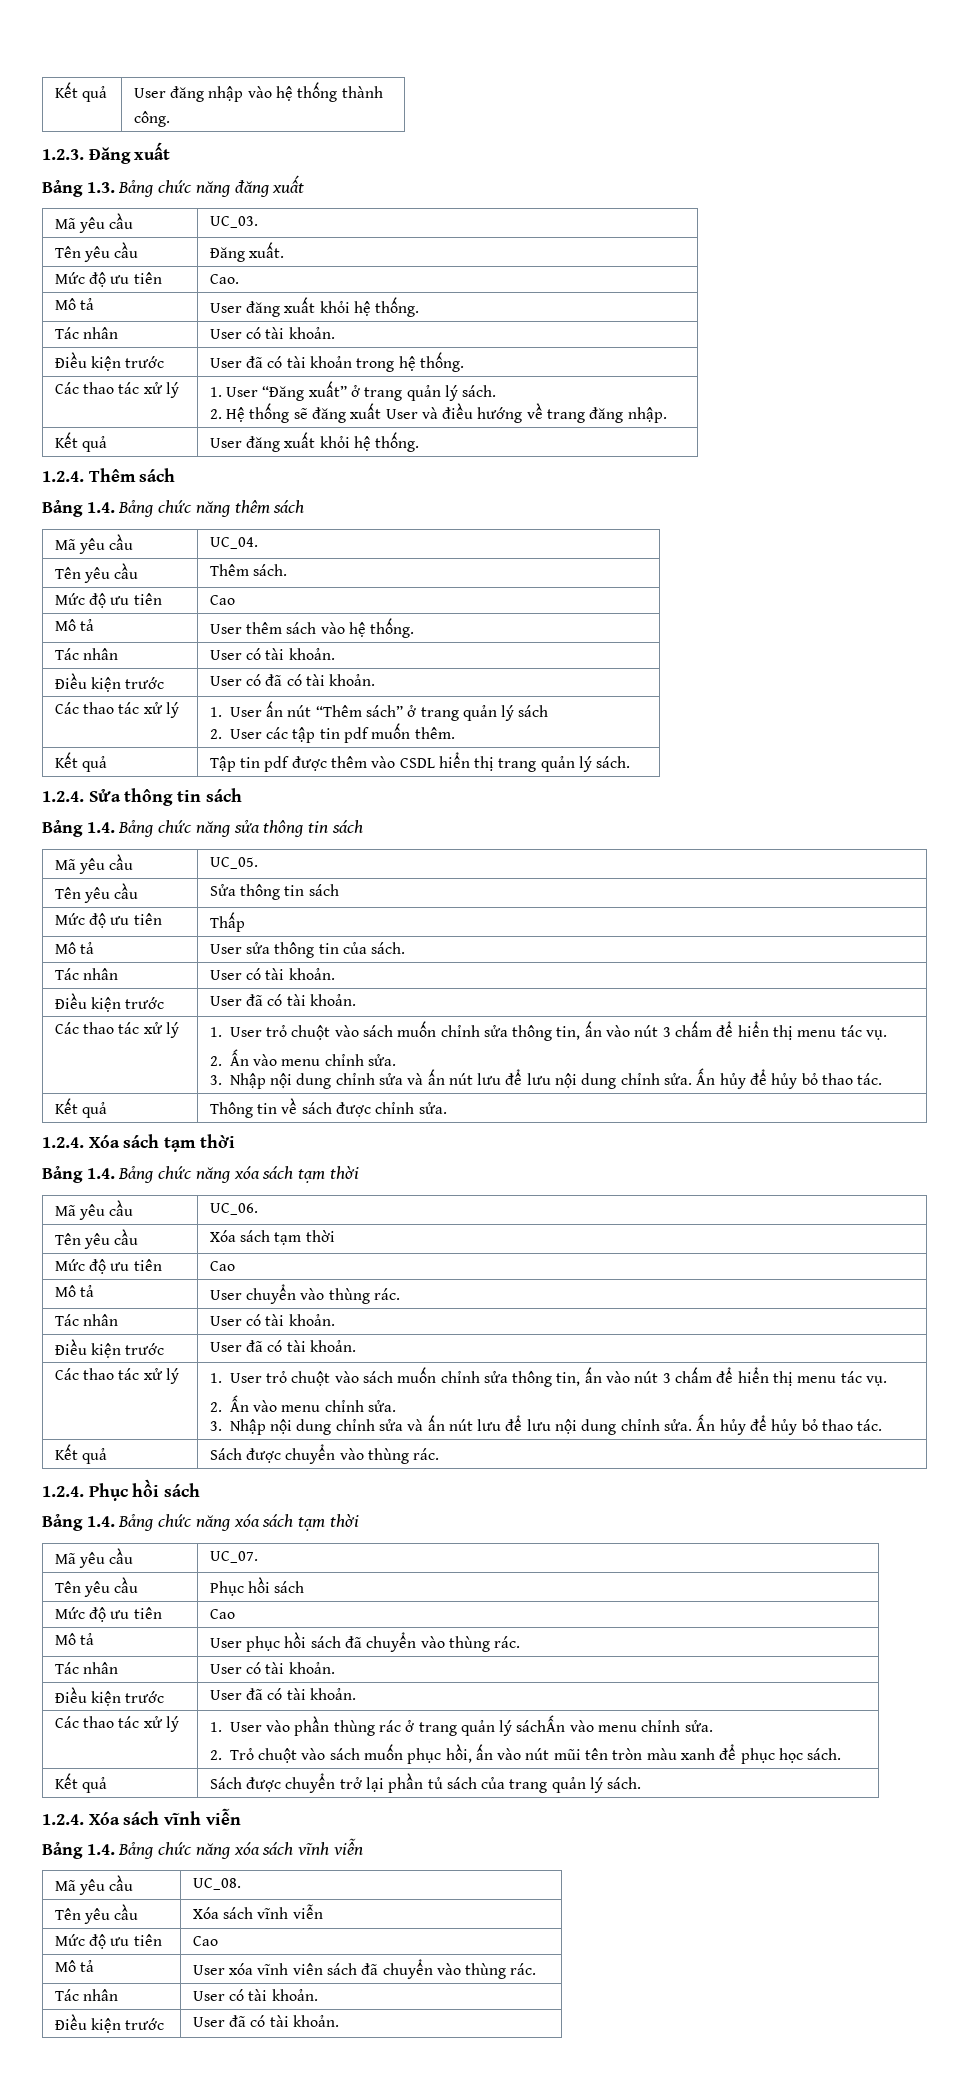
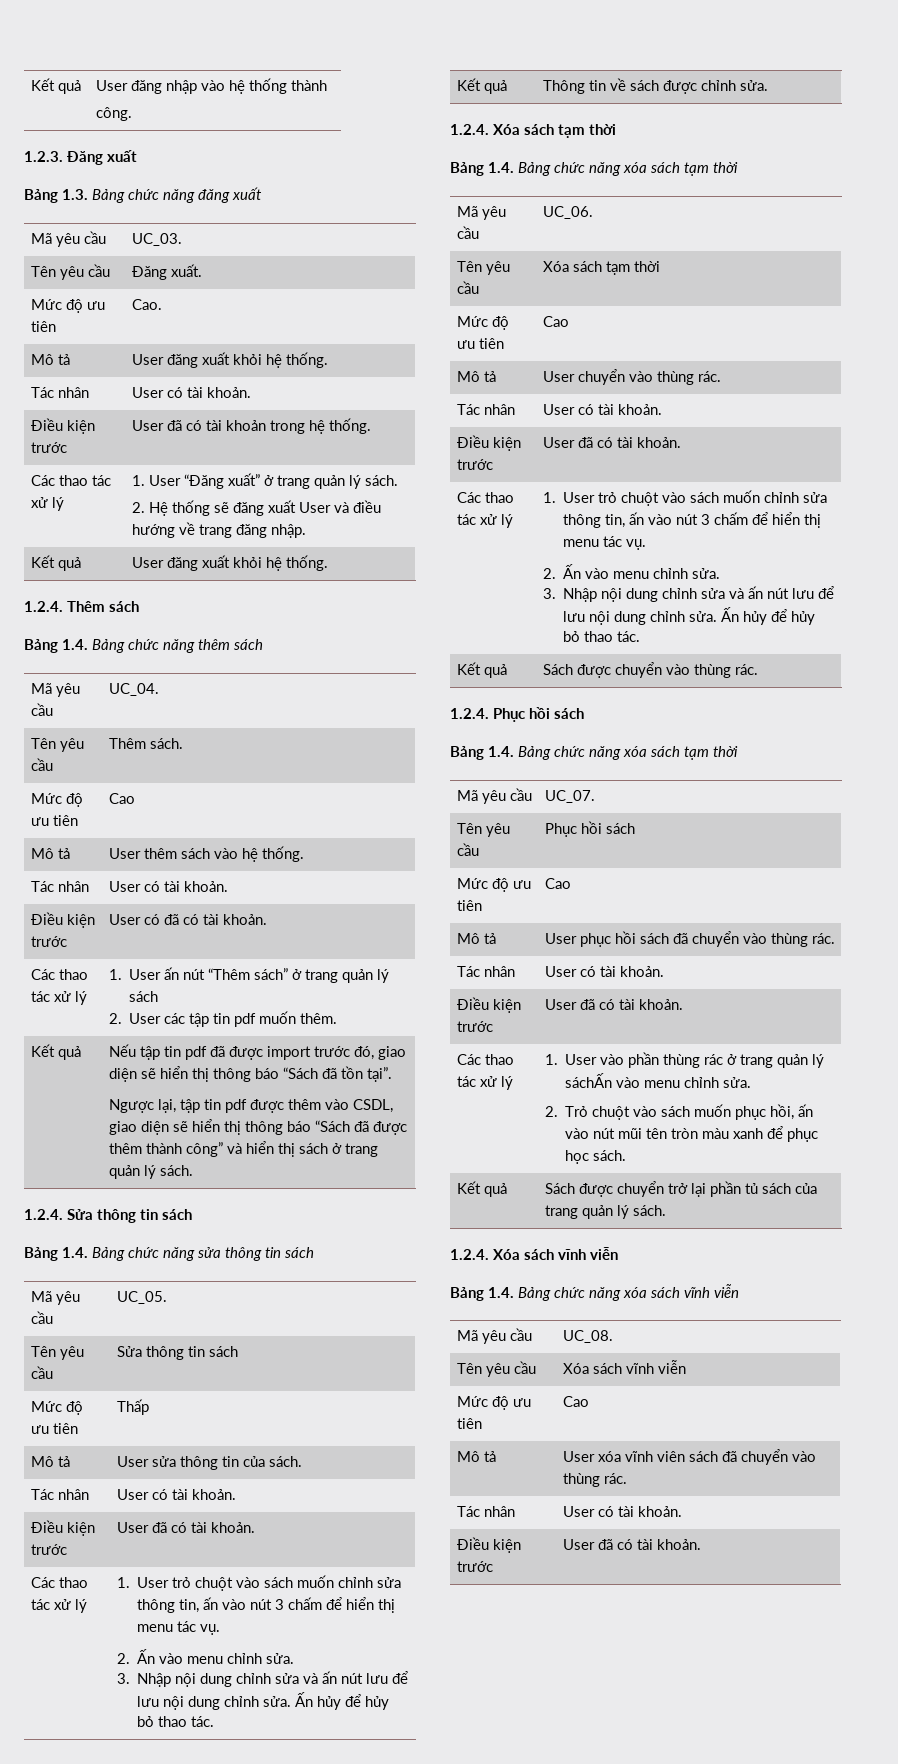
- Tập tin pdf được thêm vào CSDL hiển thị trang quản lý sách.
+ Nếu tập tin pdf đã được import trước đó, giao diện sẽ hiển thị thông báo “Sách đã tồn tại”.
+ Ngược lại, tập tin pdf được thêm vào CSDL, giao diện sẽ hiển thị thông báo “Sách đã được thêm thành công” và hiển thị sách ở trang quản lý sách.

